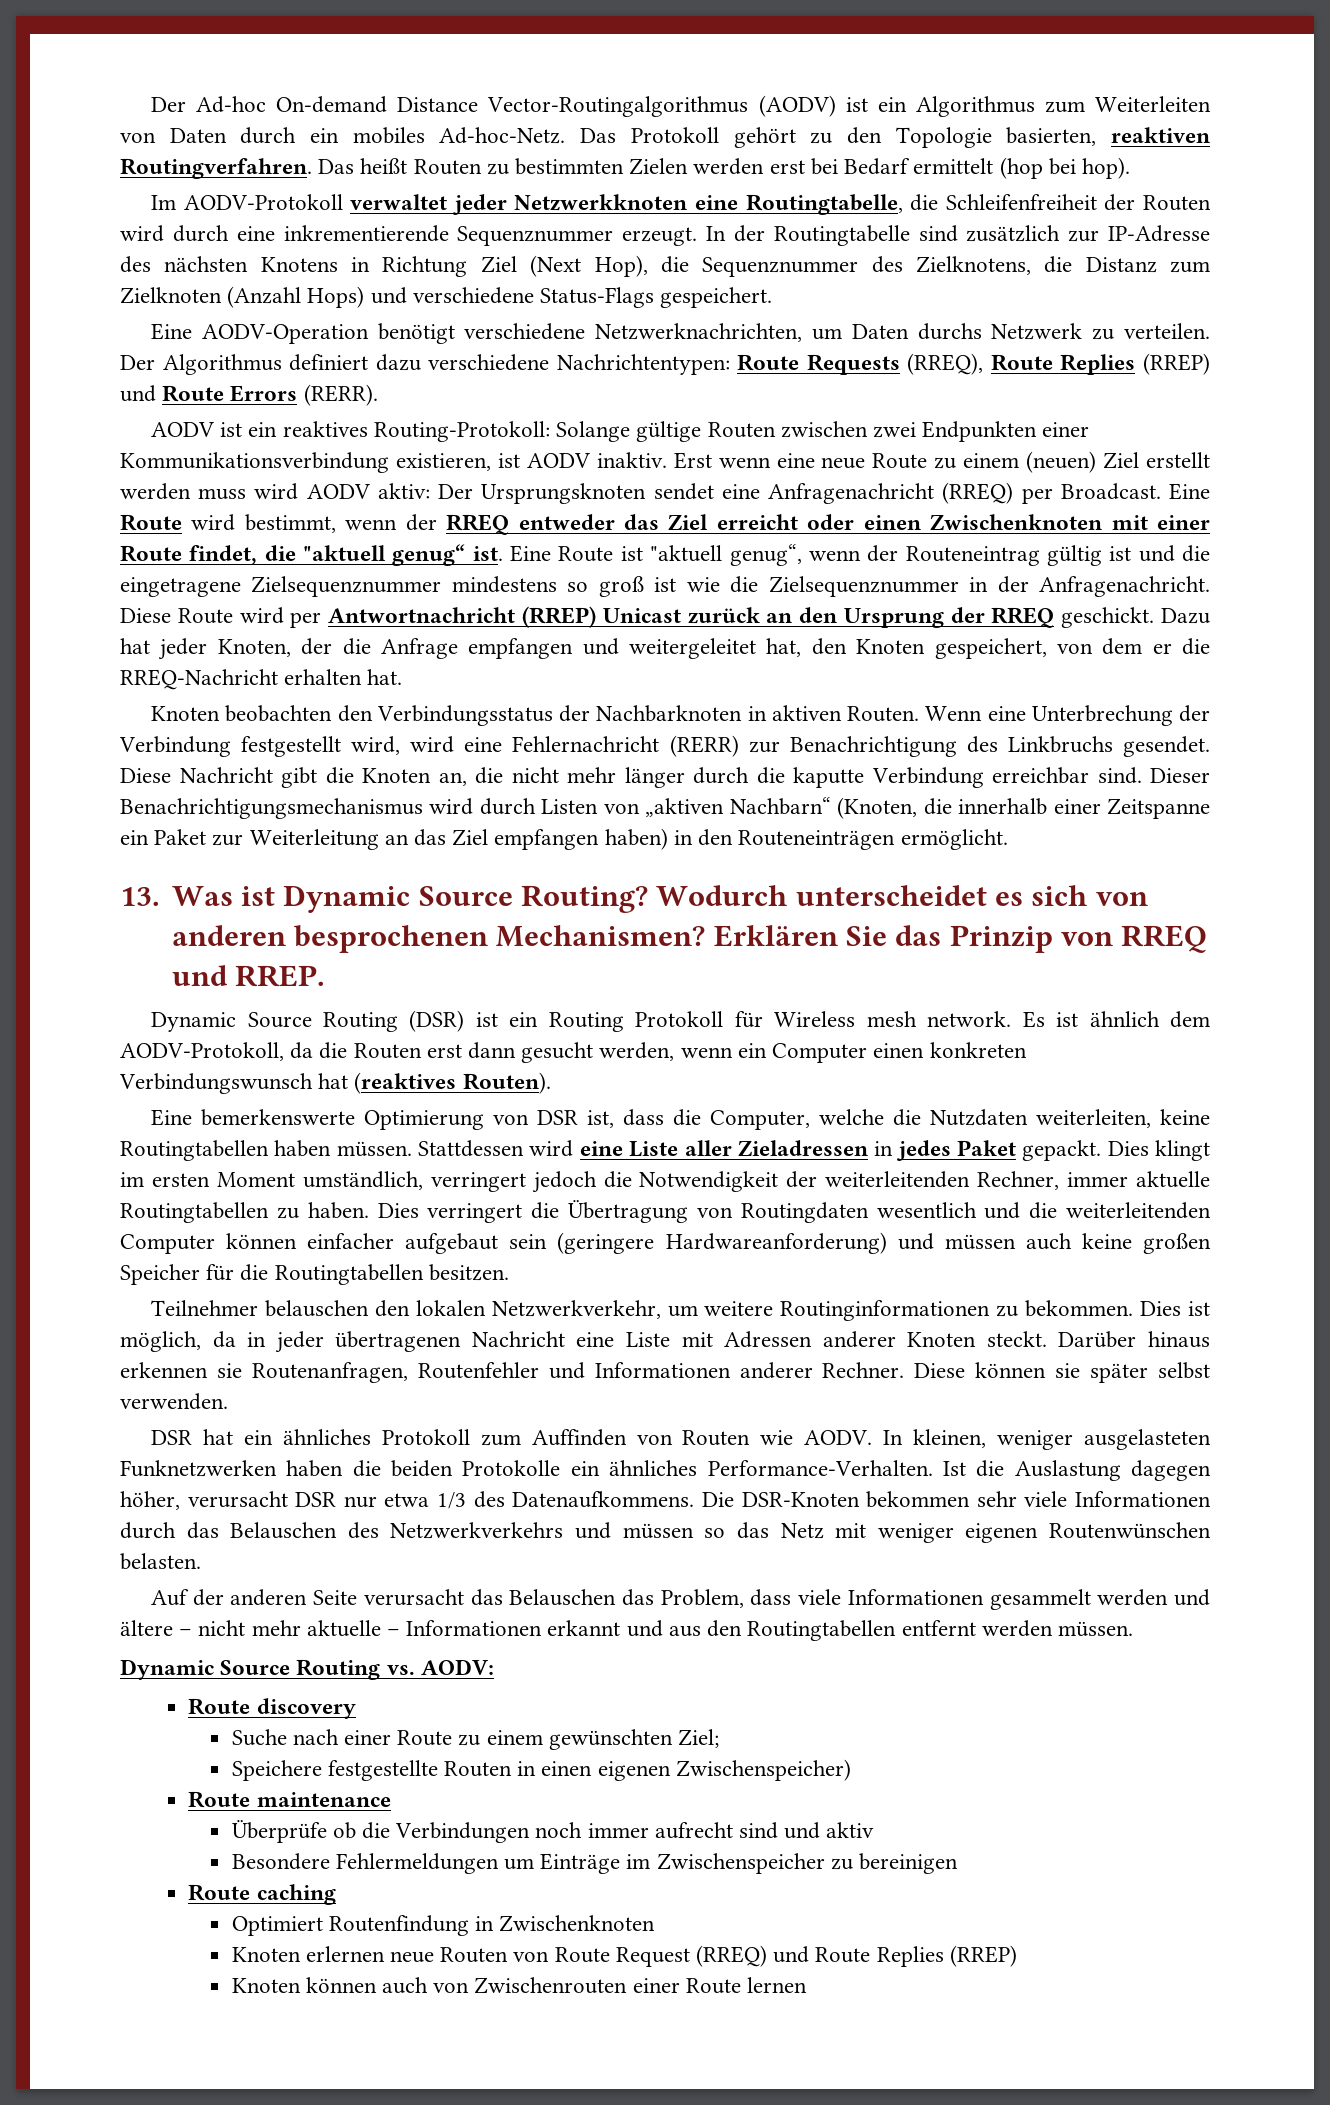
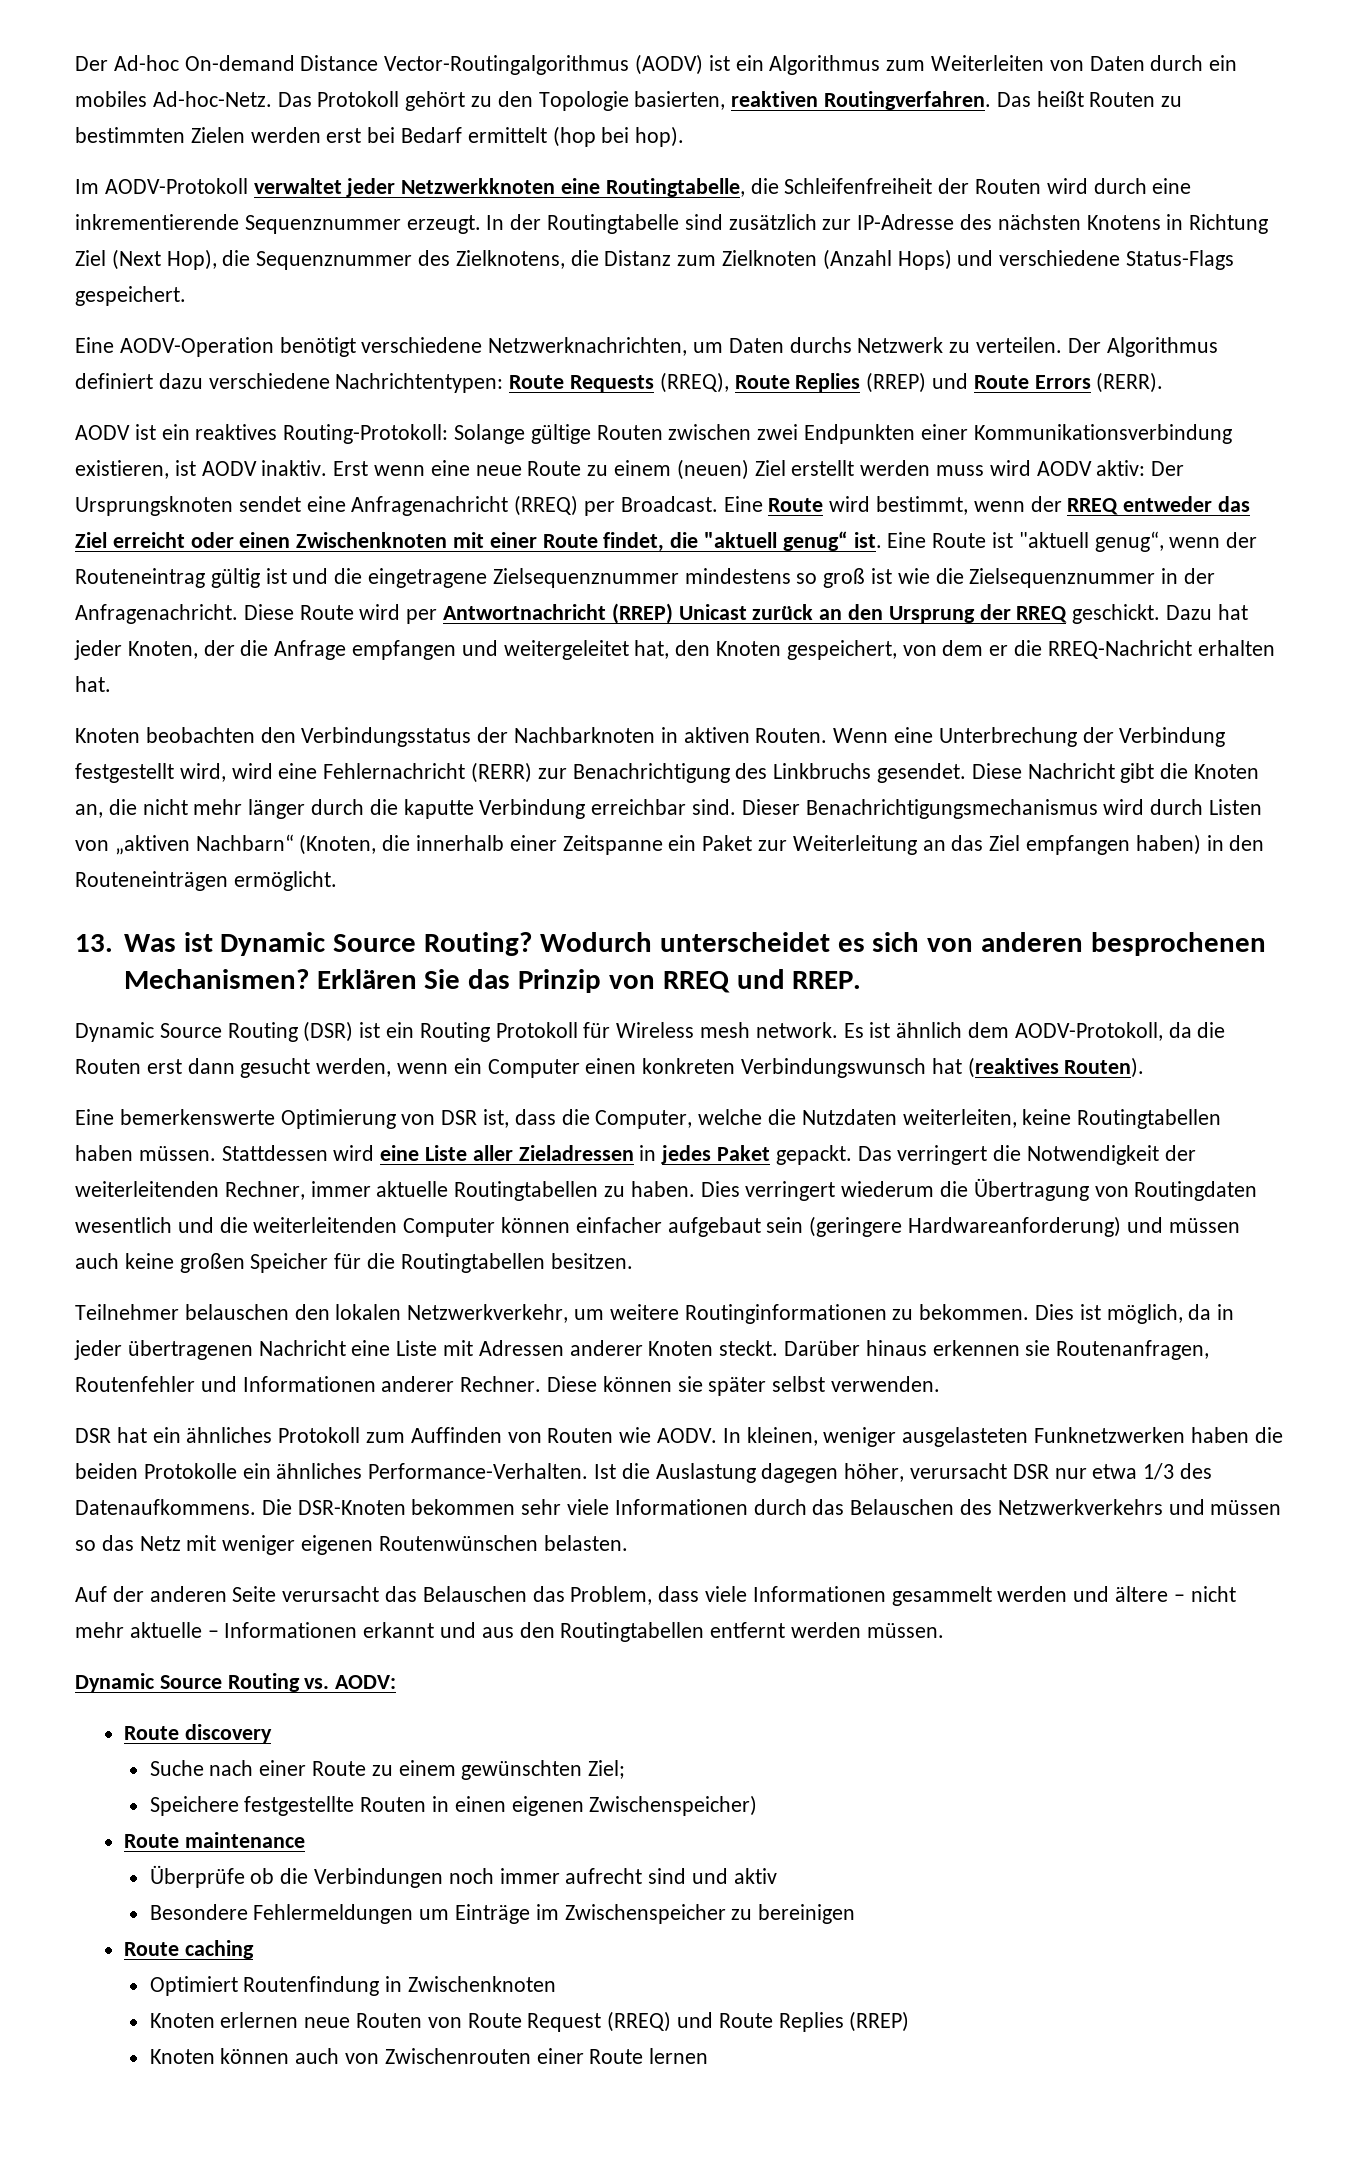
- Dies klingt im ersten Moment umständlich, verringert jedoch die Notwendigkeit der weiterleitenden Rechner, immer aktuelle Routingtabellen zu haben.
+ Das verringert die Notwendigkeit der weiterleitenden Rechner, immer aktuelle Routingtabellen zu haben.
- Dies verringert die Übertragung von Routingdaten wesentlich und die weiterleitenden Computer können einfacher aufgebaut sein (geringere Hardwareanforderung) und müssen auch keine großen Speicher für die Routingtabellen besitzen.
+ Dies verringert wiederum die Übertragung von Routingdaten wesentlich und die weiterleitenden Computer können einfacher aufgebaut sein (geringere Hardwareanforderung) und müssen auch keine großen Speicher für die Routingtabellen besitzen.

